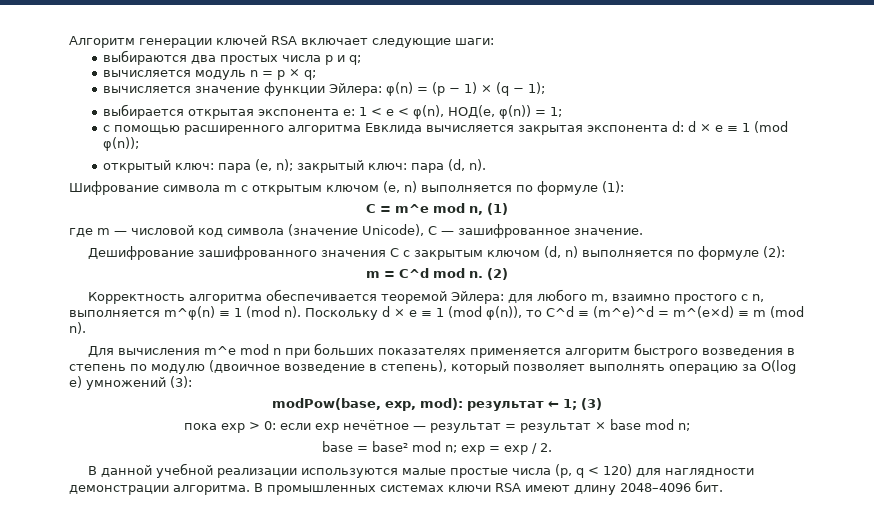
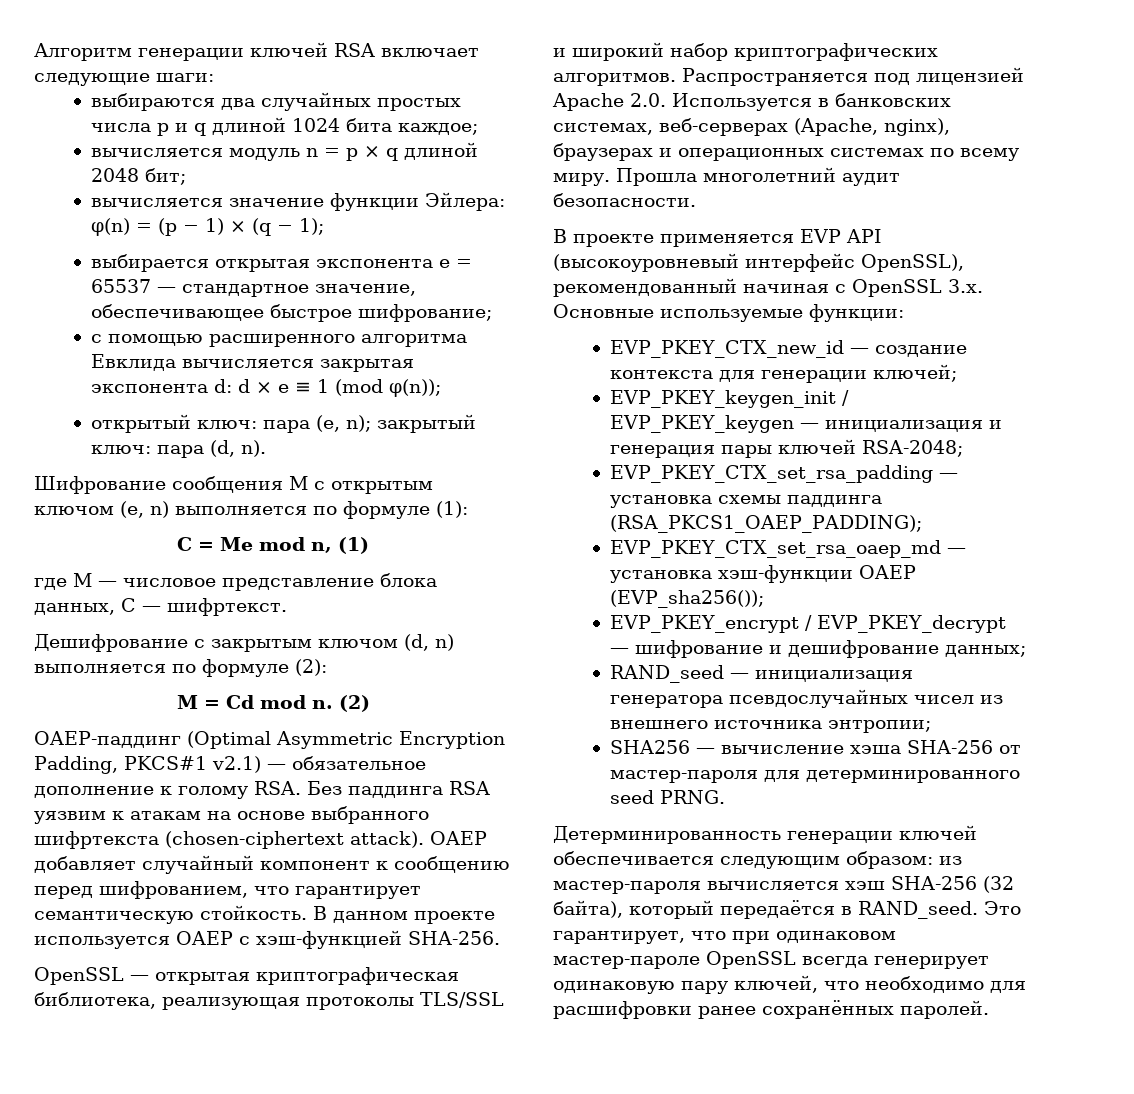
- выбираются два простых числа p и q;
+ выбираются два случайных простых числа p и q длиной 1024 бита каждое;
- вычисляется модуль n = p × q;
+ вычисляется модуль n = p × q длиной 2048 бит;
- выбирается открытая экспонента e: 1 < e < φ(n), НОД(e, φ(n)) = 1;
+ выбирается открытая экспонента e = 65537 — стандартное значение, обеспечивающее быстрое шифрование;
- Шифрование символа m с открытым ключом (e, n) выполняется по формуле (1):
+ Шифрование сообщения M с открытым ключом (e, n) выполняется по формуле (1):
- C = m^e mod n, (1)
+ C = Me mod n, (1)
- где m — числовой код символа (значение Unicode), C — зашифрованное значение.
- Дешифрование зашифрованного значения C с закрытым ключом (d, n) выполняется по формуле (2):
+ где M — числовое представление блока данных, C — шифртекст.
+ Дешифрование с закрытым ключом (d, n) выполняется по формуле (2):
- m = C^d mod n.
+ M = Cd mod n.
- Корректность алгоритма обеспечивается теоремой Эйлера: для любого m, взаимно простого с n, выполняется m^φ(n) ≡ 1 (mod n). Поскольку d × e ≡ 1 (mod φ(n)), то C^d ≡ (m^e)^d = m^(e×d) ≡ m (mod n).
- Для вычисления m^e mod n при больших показателях применяется алгоритм быстрого возведения в степень по модулю (двоичное возведение в степень), который позволяет выполнять операцию за O(log e) умножений (3):
- modPow(base, exp, mod): результат ← 1; (3)
- пока exp > 0: если exp нечётное — результат = результат × base mod n;
- base = base² mod n; exp = exp / 2.
- В данной учебной реализации используются малые простые числа (p, q < 120) для наглядности демонстрации алгоритма. В промышленных системах ключи RSA имеют длину 2048–4096 бит.
+ OAEP-паддинг (Optimal Asymmetric Encryption Padding, PKCS#1 v2.1) — обязательное дополнение к голому RSA. Без паддинга RSA уязвим к атакам на основе выбранного шифртекста (chosen-ciphertext attack). OAEP добавляет случайный компонент к сообщению перед шифрованием, что гарантирует семантическую стойкость. В данном проекте используется OAEP с хэш-функцией SHA-256.
+ OpenSSL — открытая криптографическая библиотека, реализующая протоколы TLS/SSL и широкий набор криптографических алгоритмов. Распространяется под лицензией Apache 2.0. Используется в банковских системах, веб-серверах (Apache, nginx), браузерах и операционных системах по всему миру. Прошла многолетний аудит безопасности.
+ В проекте применяется EVP API (высокоуровневый интерфейс OpenSSL), рекомендованный начиная с OpenSSL 3.x. Основные используемые функции:
+ EVP_PKEY_CTX_new_id — создание контекста для генерации ключей;
+ EVP_PKEY_keygen_init / EVP_PKEY_keygen — инициализация и генерация пары ключей RSA-2048;
+ EVP_PKEY_CTX_set_rsa_padding — установка схемы паддинга (RSA_PKCS1_OAEP_PADDING);
+ EVP_PKEY_CTX_set_rsa_oaep_md — установка хэш-функции OAEP (EVP_sha256());
+ EVP_PKEY_encrypt / EVP_PKEY_decrypt — шифрование и дешифрование данных;
+ RAND_seed — инициализация генератора псевдослучайных чисел из внешнего источника энтропии;
+ SHA256 — вычисление хэша SHA-256 от мастер-пароля для детерминированного seed PRNG.
+ Детерминированность генерации ключей обеспечивается следующим образом: из мастер-пароля вычисляется хэш SHA-256 (32 байта), который передаётся в RAND_seed. Это гарантирует, что при одинаковом мастер-пароле OpenSSL всегда генерирует одинаковую пару ключей, что необходимо для расшифровки ранее сохранённых паролей.

